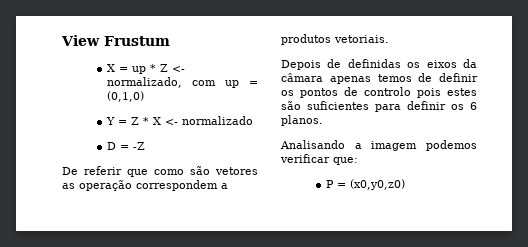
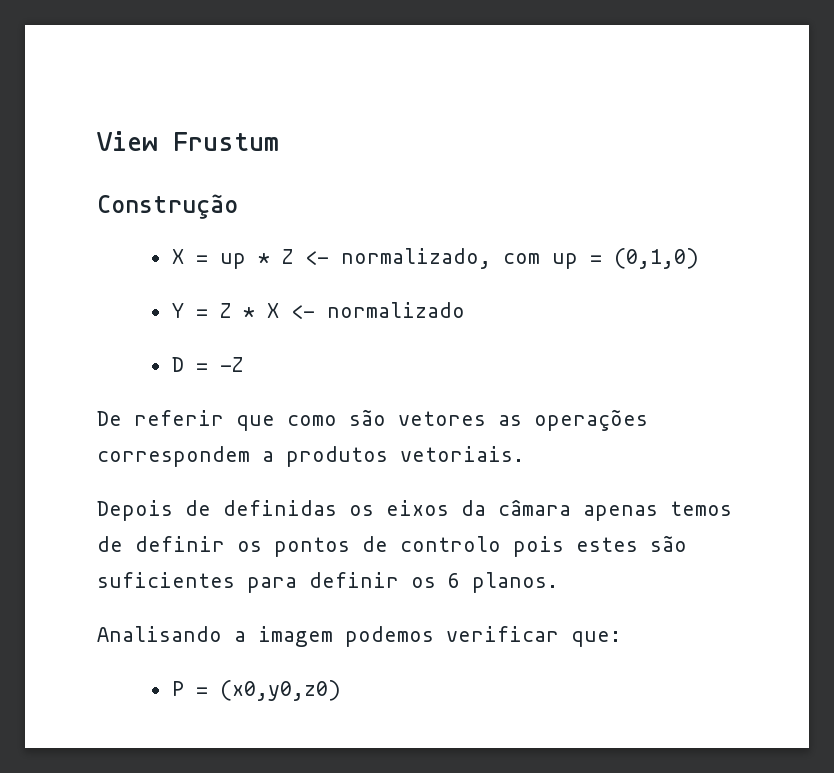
+ Construção
- De referir que como são vetores as operação correspondem a produtos vetoriais.
+ De referir que como são vetores as operações correspondem a produtos vetoriais.

